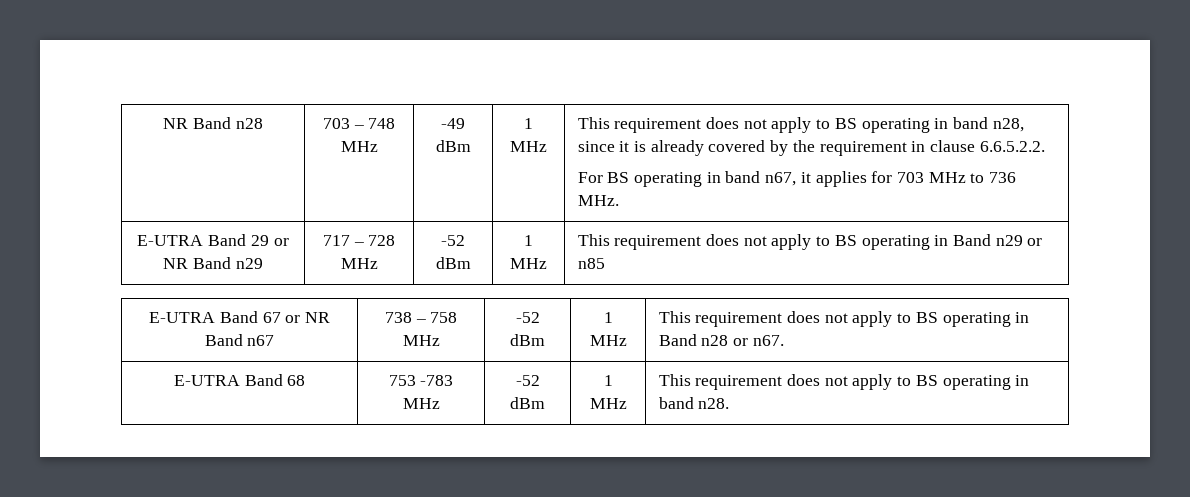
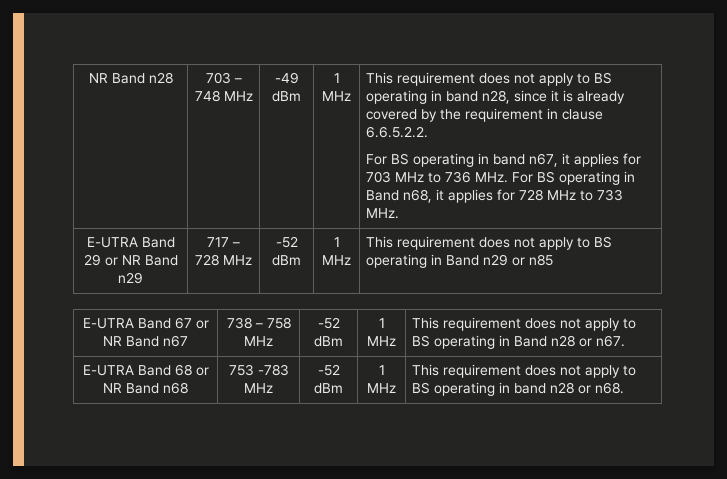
- For BS operating in band n67, it applies for 703 MHz to 736 MHz.
+ For BS operating in band n67, it applies for 703 MHz to 736 MHz. For BS operating in Band n68, it applies for 728 MHz to 733 MHz.
- E-UTRA Band 68 | 753 -783 MHz | -52 dBm | 1 MHz | This requirement does not apply to BS operating in band n28.
+ E-UTRA Band 68 or NR Band n68 | 753 -783 MHz | -52 dBm | 1 MHz | This requirement does not apply to BS operating in band n28 or n68.

